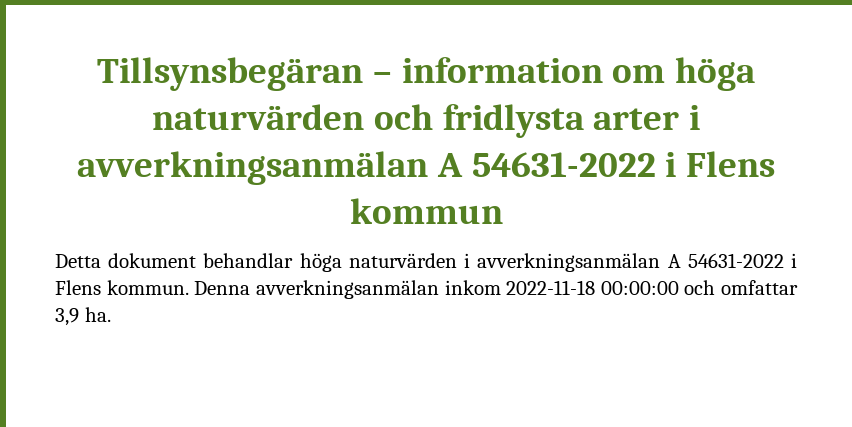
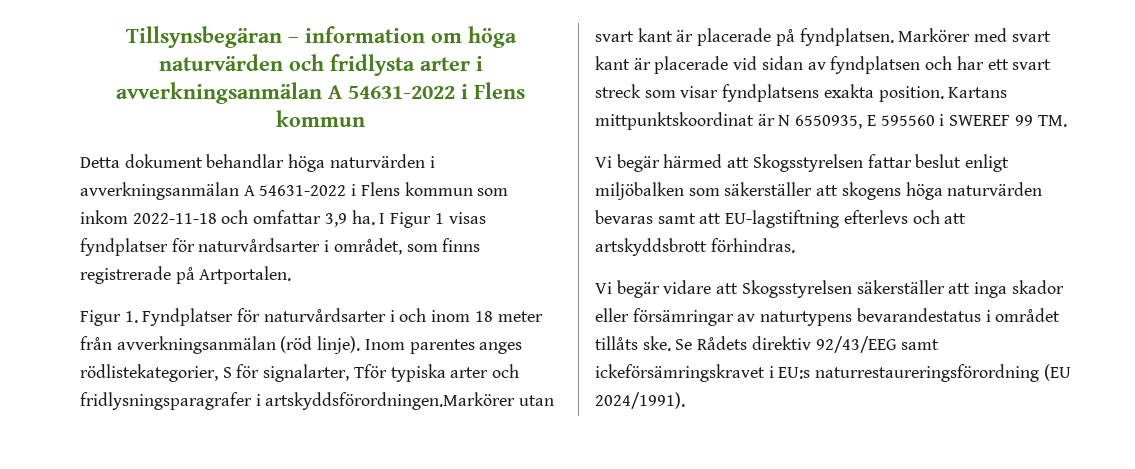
- Detta dokument behandlar höga naturvärden i avverkningsanmälan A 54631-2022 i Flens kommun. Denna avverkningsanmälan inkom 2022-11-18 00:00:00 och omfattar 3,9 ha.
+ Detta dokument behandlar höga naturvärden i avverkningsanmälan A 54631-2022 i Flens kommun som inkom 2022-11-18 och omfattar 3,9 ha.
+ I Figur 1 visas fyndplatser för naturvårdsarter i området, som finns registrerade på Artportalen.
+ Figur 1. Fyndplatser för naturvårdsarter i och inom 18 meter från avverkningsanmälan (röd linje). Inom parentes anges rödlistekategorier, S för signalarter, Tför typiska arter och fridlysningsparagrafer i artskyddsförordningen.Markörer utan svart kant är placerade på fyndplatsen. Markörer med svart kant är placerade vid sidan av fyndplatsen och har ett svart streck som visar fyndplatsens exakta position. Kartans mittpunktskoordinat är N 6550935, E 595560 i SWEREF 99 TM.
+ Vi begär härmed att Skogsstyrelsen fattar beslut enligt miljöbalken som säkerställer att skogens höga naturvärden bevaras samt att EU-lagstiftning efterlevs och att artskyddsbrott förhindras.
+ Vi begär vidare att Skogsstyrelsen säkerställer att inga skador eller försämringar av naturtypens bevarandestatus i området tillåts ske. Se Rådets direktiv 92/43/EEG samt ickeförsämringskravet i EU:s naturrestaureringsförordning (EU 2024/1991).

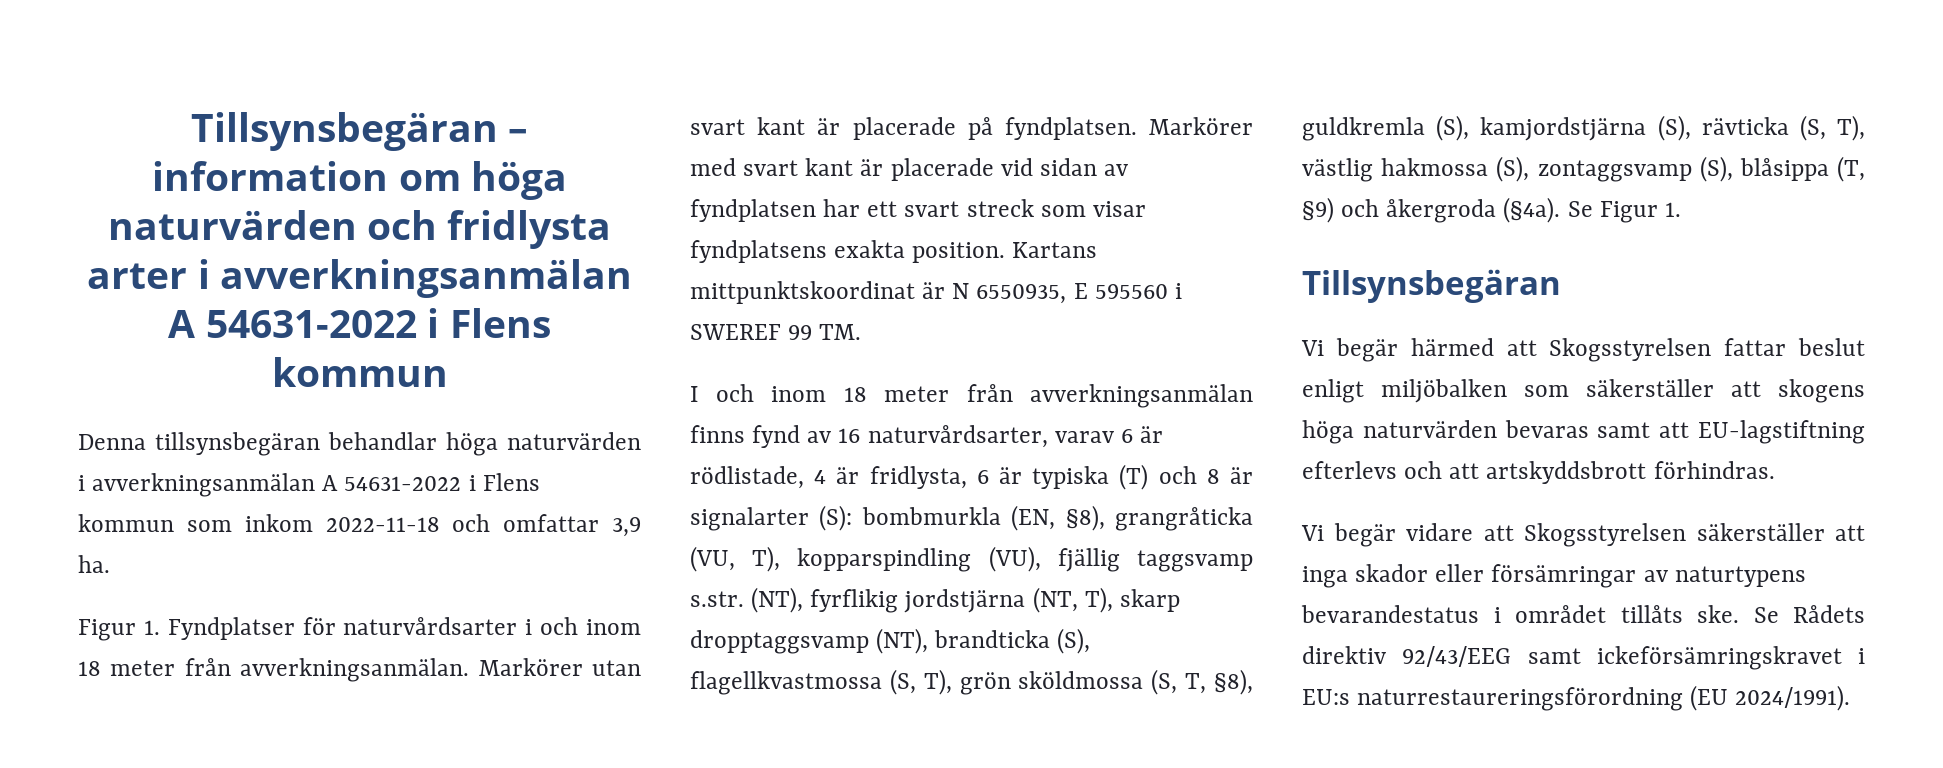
- Detta dokument behandlar höga naturvärden i avverkningsanmälan A 54631-2022 i Flens kommun som inkom 2022-11-18 och omfattar 3,9 ha. I Figur 1 visas fyndplatser för naturvårdsarter i området, som finns registrerade på Artportalen.
+ Denna tillsynsbegäran behandlar höga naturvärden i avverkningsanmälan A 54631-2022 i Flens kommun som inkom 2022-11-18 och omfattar 3,9 ha.
- Figur 1. Fyndplatser för naturvårdsarter i och inom 18 meter från avverkningsanmälan (röd linje). Inom parentes anges rödlistekategorier, S för signalarter, Tför typiska arter och fridlysningsparagrafer i artskyddsförordningen.Markörer utan svart kant är placerade på fyndplatsen.
+ Figur 1. Fyndplatser för naturvårdsarter i och inom 18 meter från avverkningsanmälan. Markörer utan svart kant är placerade på fyndplatsen.
- Markörer med svart kant är placerade vid sidan av fyndplatsen och har ett svart streck som visar fyndplatsens exakta position.
+ Markörer med svart kant är placerade vid sidan av fyndplatsen har ett svart streck som visar fyndplatsens exakta position.
+ I och inom 18 meter från avverkningsanmälan finns fynd av 16 naturvårdsarter, varav 6 är rödlistade, 4 är fridlysta, 6 är typiska (T) och 8 är signalarter (S): bombmurkla (EN, §8), grangråticka (VU, T), kopparspindling (VU), fjällig taggsvamp s.str. (NT), fyrflikig jordstjärna (NT, T), skarp dropptaggsvamp (NT), brandticka (S), flagellkvastmossa (S, T), grön sköldmossa (S, T, §8), guldkremla (S), kamjordstjärna (S), rävticka (S, T), västlig hakmossa (S), zontaggsvamp (S), blåsippa (T, §9) och åkergroda (§4a). Se Figur 1.
+ Tillsynsbegäran

